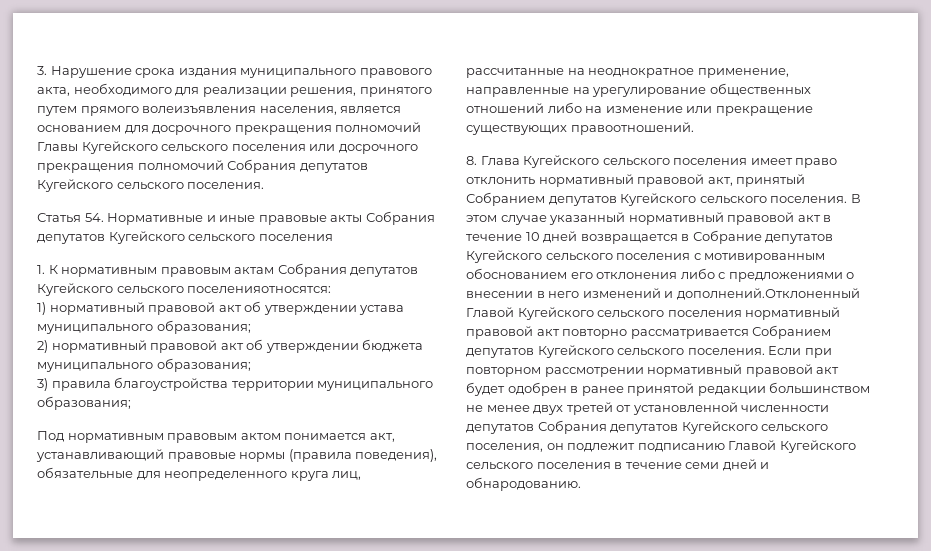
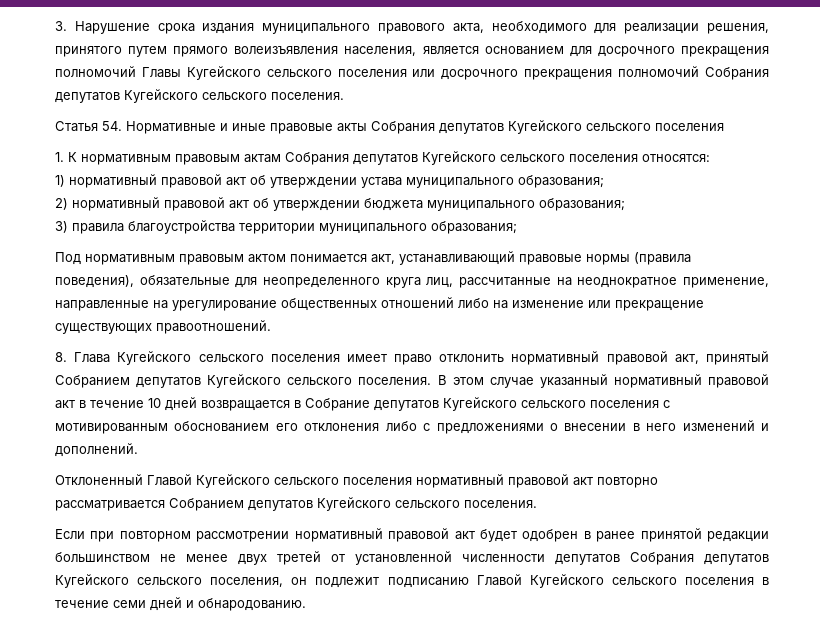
- 1. К нормативным правовым актам Собрания депутатов Кугейского сельского поселенияотносятся:
+ 1. К нормативным правовым актам Собрания депутатов Кугейского сельского поселения относятся:
- В этом случае указанный нормативный правовой акт в течение 10 дней возвращается в Собрание депутатов Кугейского сельского поселения с мотивированным обоснованием его отклонения либо с предложениями о внесении в него изменений и дополнений.Отклоненный Главой Кугейского сельского поселения нормативный правовой акт повторно рассматривается Собранием депутатов Кугейского сельского поселения. Если при повторном рассмотрении нормативный правовой акт будет одобрен в ранее принятой редакции большинством не менее двух третей от установленной численности депутатов Собрания депутатов Кугейского сельского поселения, он подлежит подписанию Главой Кугейского сельского поселения в течение семи дней и обнародованию.
+ В этом случае указанный нормативный правовой акт в течение 10 дней возвращается в Собрание депутатов Кугейского сельского поселения с мотивированным обоснованием его отклонения либо с предложениями о внесении в него изменений и дополнений.
+ Отклоненный Главой Кугейского сельского поселения нормативный правовой акт повторно рассматривается Собранием депутатов Кугейского сельского поселения.
+ Если при повторном рассмотрении нормативный правовой акт будет одобрен в ранее принятой редакции большинством не менее двух третей от установленной численности депутатов Собрания депутатов Кугейского сельского поселения, он подлежит подписанию Главой Кугейского сельского поселения в течение семи дней и обнародованию.

